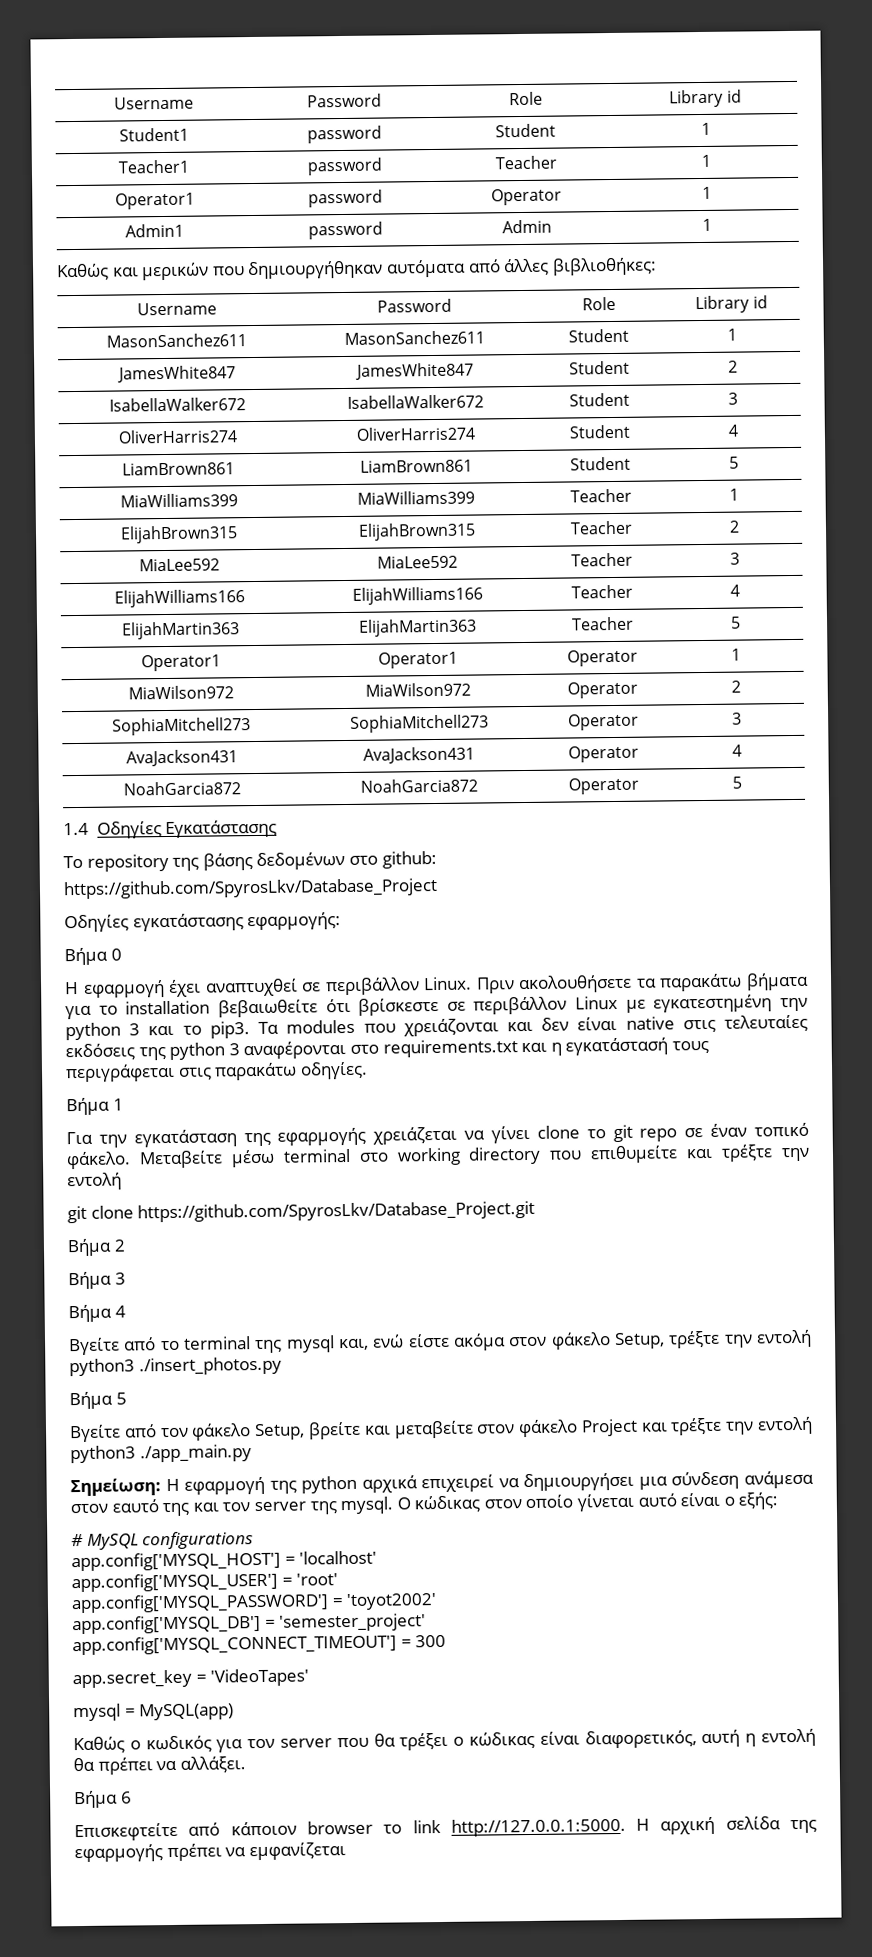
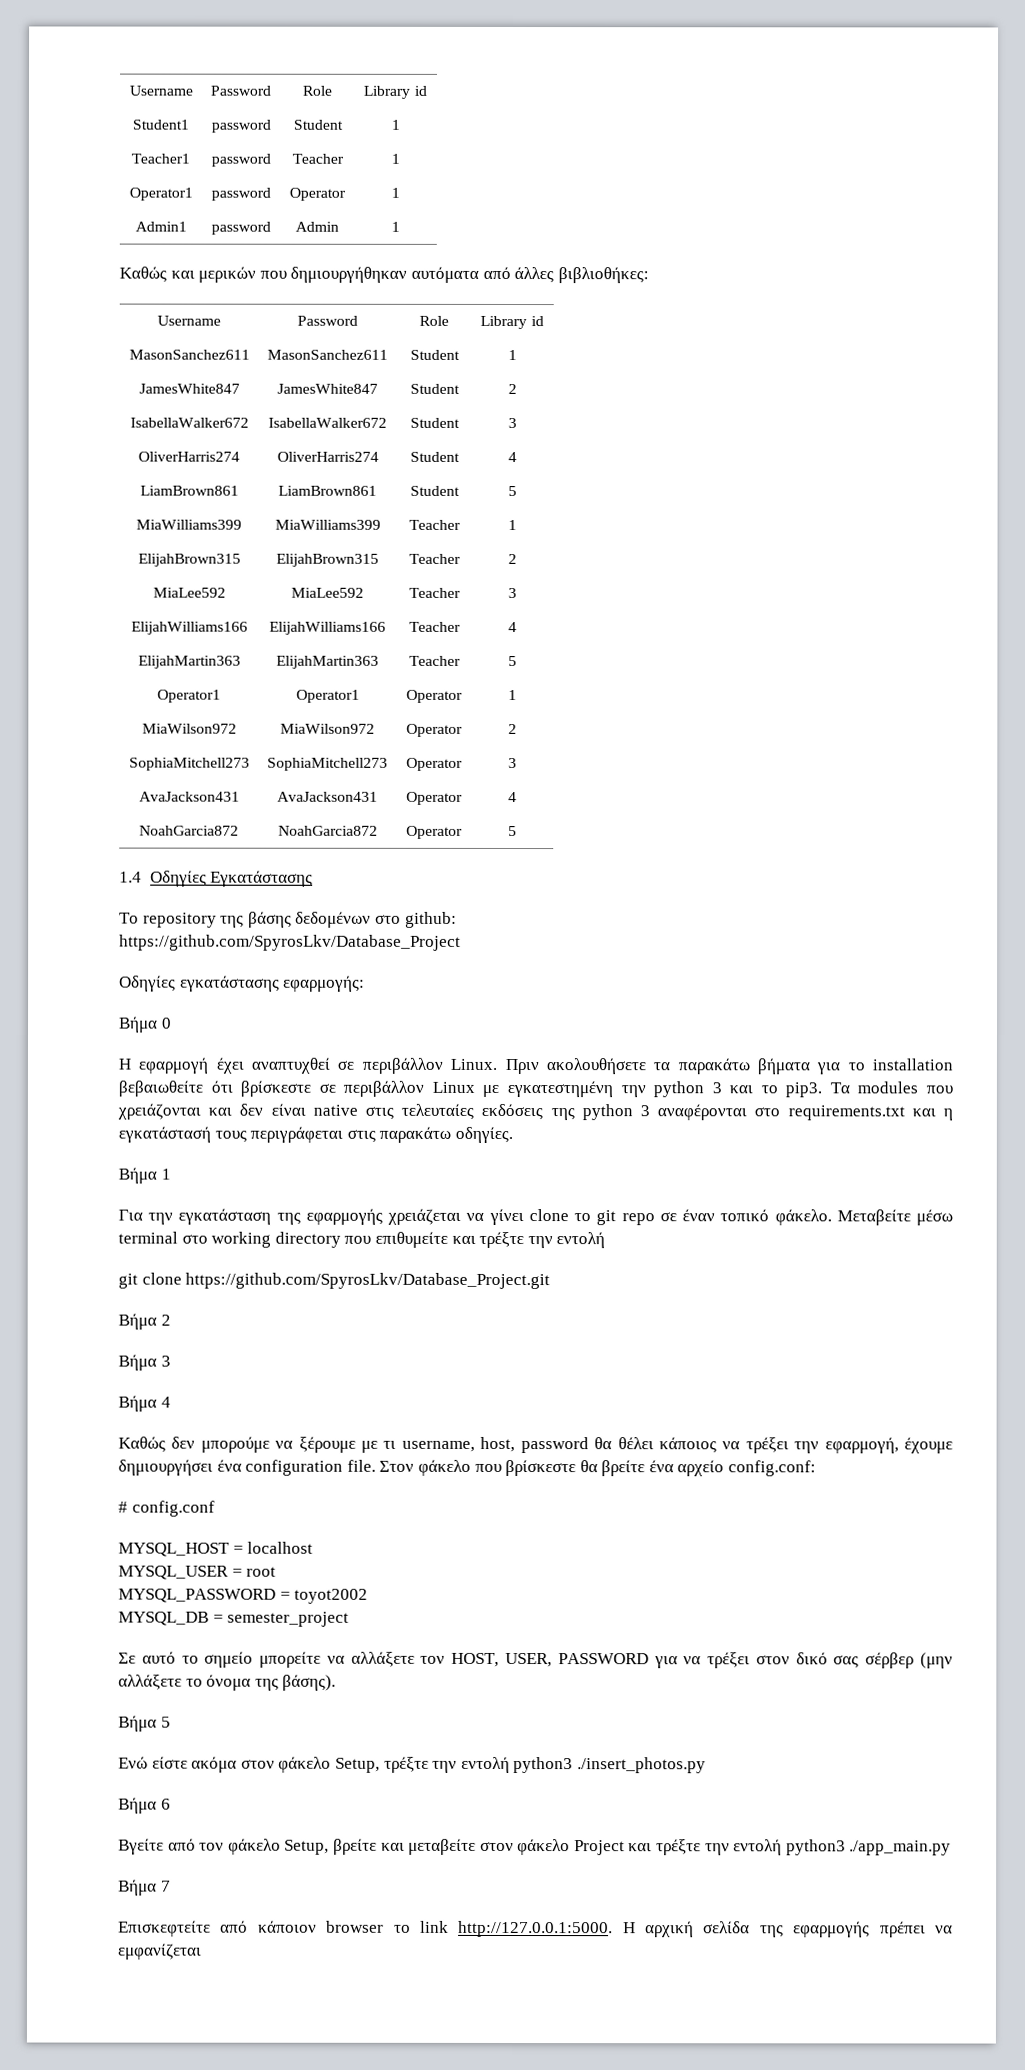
- Βγείτε από το terminal της mysql και, ενώ είστε ακόμα στον φάκελο Setup, τρέξτε την εντολή python3 ./insert_photos.py
+ Καθώς δεν μπορούμε να ξέρουμε με τι username, host, password θα θέλει κάποιος να τρέξει την εφαρμογή, έχουμε δημιουργήσει ένα configuration file. Στον φάκελο που βρίσκεστε θα βρείτε ένα αρχείο config.conf:
+ # config.conf
+ MYSQL_HOST = localhost
+ MYSQL_USER = root
+ MYSQL_PASSWORD = toyot2002
+ MYSQL_DB = semester_project
+ Σε αυτό το σημείο μπορείτε να αλλάξετε τον HOST, USER, PASSWORD για να τρέξει στον δικό σας σέρβερ (μην αλλάξετε το όνομα της βάσης).
+ Βήμα 5
+ Ενώ είστε ακόμα στον φάκελο Setup, τρέξτε την εντολή python3 ./insert_photos.py
- Βήμα 5
+ Βήμα 6
- Σημείωση: Η εφαρμογή της python αρχικά επιχειρεί να δημιουργήσει μια σύνδεση ανάμεσα στον εαυτό της και τον server της mysql. Ο κώδικας στον οποίο γίνεται αυτό είναι ο εξής:
- # MySQL configurations
- app.config['MYSQL_HOST'] = 'localhost'
- app.config['MYSQL_USER'] = 'root'
- app.config['MYSQL_PASSWORD'] = 'toyot2002'
- app.config['MYSQL_DB'] = 'semester_project'
- app.config['MYSQL_CONNECT_TIMEOUT'] = 300
- app.secret_key = 'VideoTapes'
- mysql = MySQL(app)
- Καθώς ο κωδικός για τον server που θα τρέξει ο κώδικας είναι διαφορετικός, αυτή η εντολή θα πρέπει να αλλάξει.
- Βήμα 6
+ Βήμα 7

